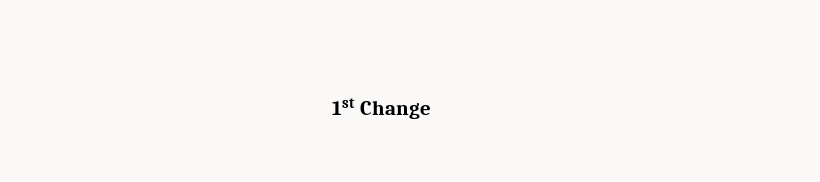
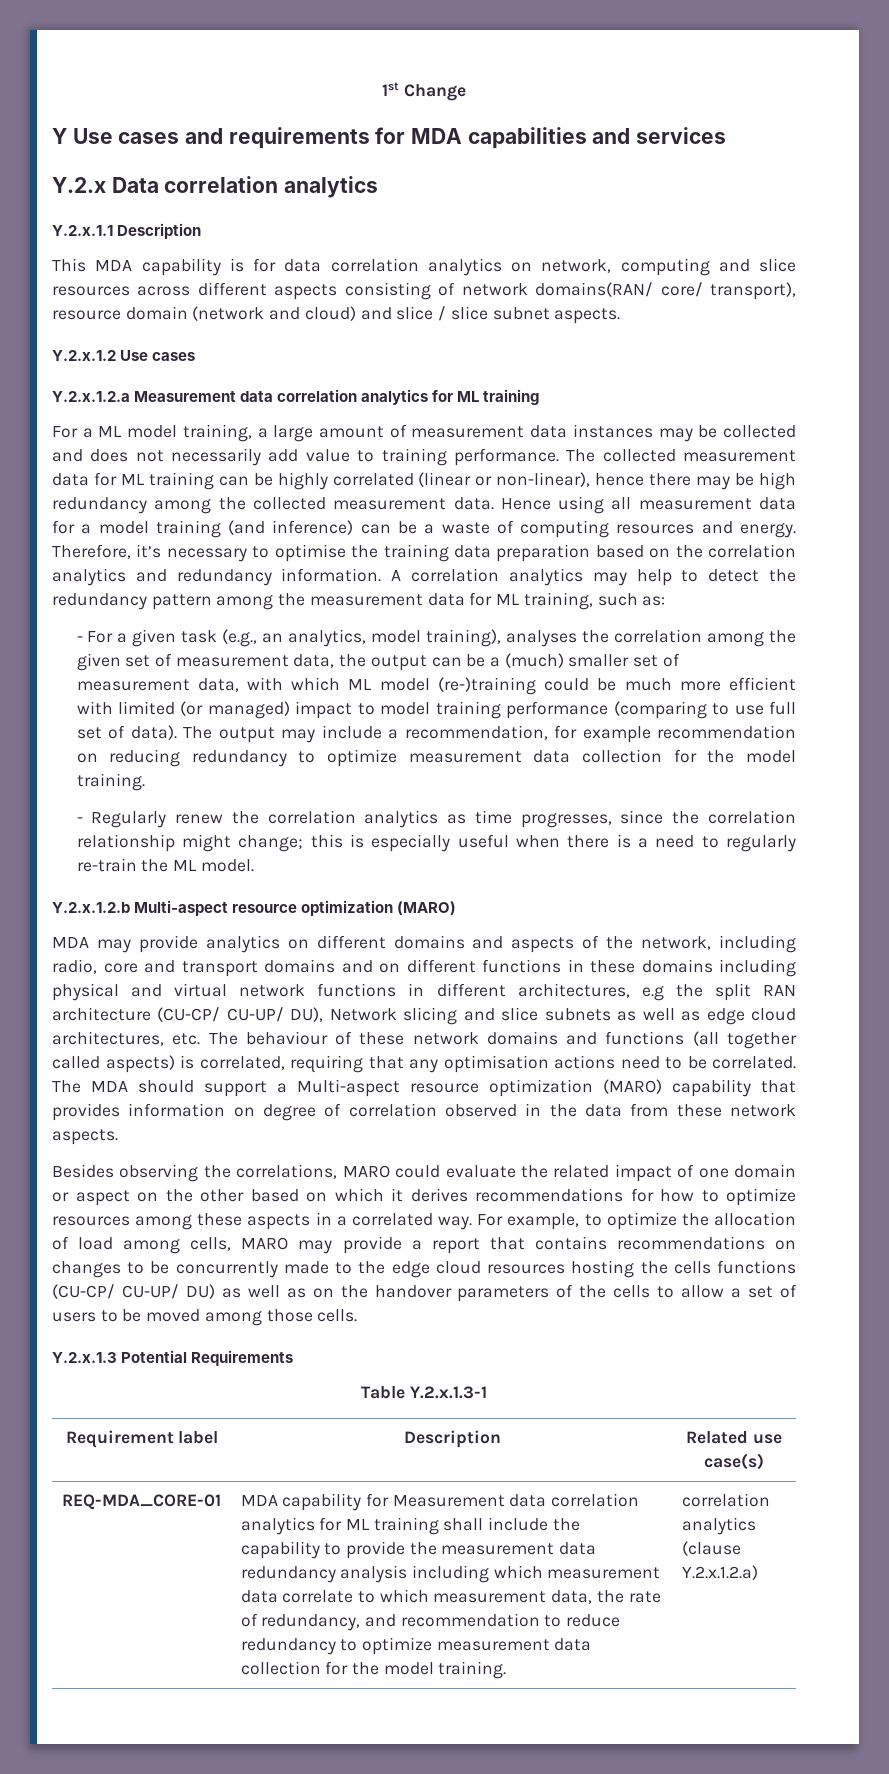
+ Y Use cases and requirements for MDA capabilities and services
+ Y.2.x Data correlation analytics
+ Y.2.x.1.1 Description
+ This MDA capability is for data correlation analytics on network, computing and slice resources across different aspects consisting of network domains(RAN/ core/ transport), resource domain (network and cloud) and slice / slice subnet aspects.
+ Y.2.x.1.2 Use cases
+ Y.2.x.1.2.a Measurement data correlation analytics for ML training
+ For a ML model training, a large amount of measurement data instances may be collected and does not necessarily add value to training performance. The collected measurement data for ML training can be highly correlated (linear or non-linear), hence there may be high redundancy among the collected measurement data. Hence using all measurement data for a model training (and inference) can be a waste of computing resources and energy. Therefore, it’s necessary to optimise the training data preparation based on the correlation analytics and redundancy information. A correlation analytics may help to detect the redundancy pattern among the measurement data for ML training, such as:
+ - For a given task (e.g., an analytics, model training), analyses the correlation among the given set of measurement data, the output can be a (much) smaller set of measurement data, with which ML model (re-)training could be much more efficient with limited (or managed) impact to model training performance (comparing to use full set of data). The output may include a recommendation, for example recommendation on reducing redundancy to optimize measurement data collection for the model training.
+ - Regularly renew the correlation analytics as time progresses, since the correlation relationship might change; this is especially useful when there is a need to regularly re-train the ML model.
+ Y.2.x.1.2.b Multi-aspect resource optimization (MARO)
+ MDA may provide analytics on different domains and aspects of the network, including radio, core and transport domains and on different functions in these domains including physical and virtual network functions in different architectures, e.g the split RAN architecture (CU-CP/ CU-UP/ DU), Network slicing and slice subnets as well as edge cloud architectures, etc. The behaviour of these network domains and functions (all together called aspects) is correlated, requiring that any optimisation actions need to be correlated. The MDA should support a Multi-aspect resource optimization (MARO) capability that provides information on degree of correlation observed in the data from these network aspects.
+ Besides observing the correlations, MARO could evaluate the related impact of one domain or aspect on the other based on which it derives recommendations for how to optimize resources among these aspects in a correlated way. For example, to optimize the allocation of load among cells, MARO may provide a report that contains recommendations on changes to be concurrently made to the edge cloud resources hosting the cells functions (CU-CP/ CU-UP/ DU) as well as on the handover parameters of the cells to allow a set of users to be moved among those cells.
+ Y.2.x.1.3 Potential Requirements
+ Table Y.2.x.1.3-1
+ Requirement label | Description | Related use case(s)
+ REQ-MDA_CORE-01 | MDA capability for Measurement data correlation analytics for ML training shall include the capability to provide the measurement data redundancy analysis including which measurement data correlate to which measurement data, the rate of redundancy, and recommendation to reduce redundancy to optimize measurement data collection for the model training. | correlation analytics (clause Y.2.x.1.2.a)

